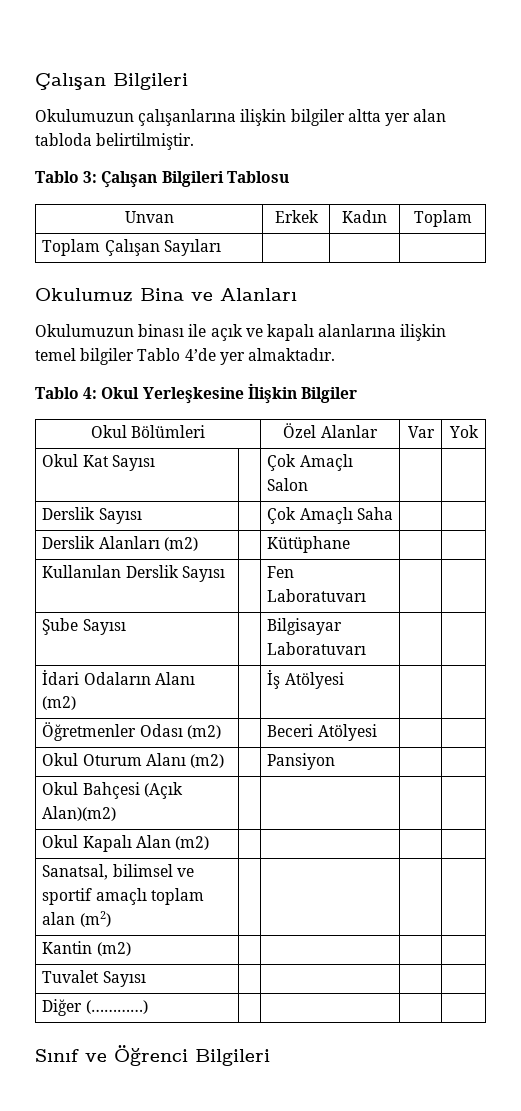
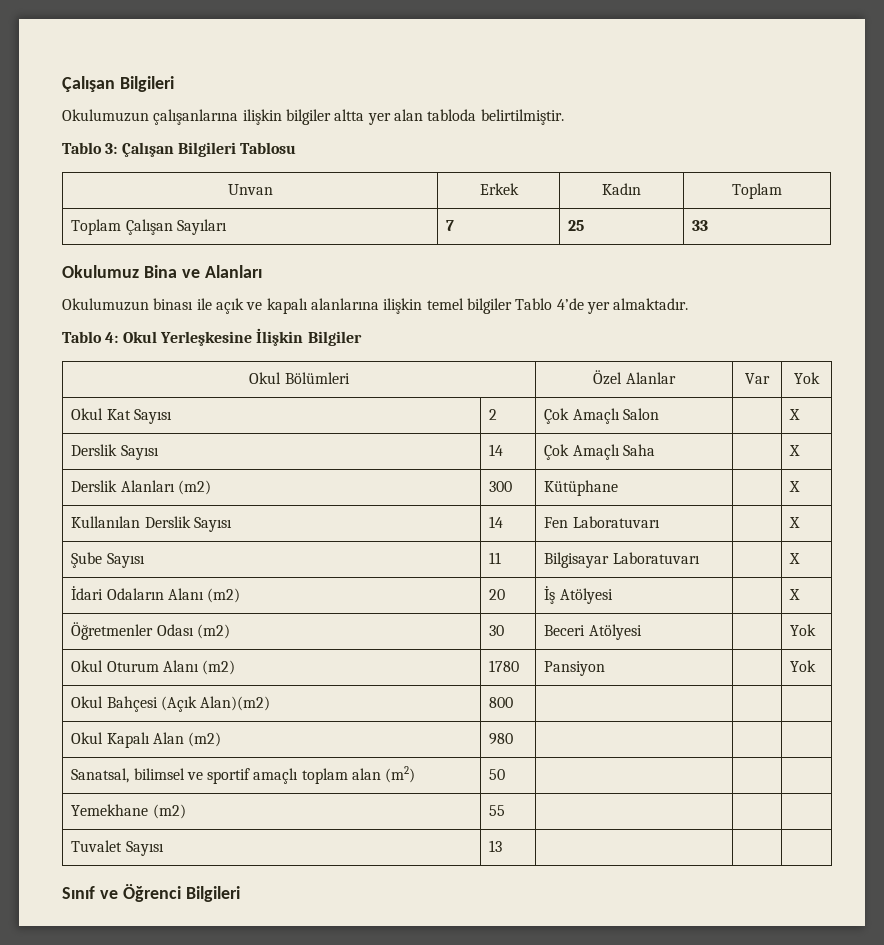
- Toplam Çalışan Sayıları | | |
+ Toplam Çalışan Sayıları | 7 | 25 | 33
- Okul Kat Sayısı | | Çok Amaçlı Salon | |
- Derslik Sayısı | | Çok Amaçlı Saha | |
+ Okul Kat Sayısı | 2 | Çok Amaçlı Salon | | X
+ Derslik Sayısı | 14 | Çok Amaçlı Saha | | X
- Derslik Alanları (m2) | | Kütüphane | |
+ Derslik Alanları (m2) | 300 | Kütüphane | | X
- Kullanılan Derslik Sayısı | | Fen Laboratuvarı | |
+ Kullanılan Derslik Sayısı | 14 | Fen Laboratuvarı | | X
- Şube Sayısı | | Bilgisayar Laboratuvarı | |
+ Şube Sayısı | 11 | Bilgisayar Laboratuvarı | | X
- İdari Odaların Alanı (m2) | | İş Atölyesi | |
+ İdari Odaların Alanı (m2) | 20 | İş Atölyesi | | X
- Öğretmenler Odası (m2) | | Beceri Atölyesi | |
+ Öğretmenler Odası (m2) | 30 | Beceri Atölyesi | | Yok
- Okul Oturum Alanı (m2) | | Pansiyon | |
+ Okul Oturum Alanı (m2) | 1780 | Pansiyon | | Yok
- Okul Bahçesi (Açık Alan)(m2) | | | |
+ Okul Bahçesi (Açık Alan)(m2) | 800 | | |
- Okul Kapalı Alan (m2) | | | |
+ Okul Kapalı Alan (m2) | 980 | | |
- Sanatsal, bilimsel ve sportif amaçlı toplam alan (m2) | | | |
- Kantin (m2) | | | |
+ Sanatsal, bilimsel ve sportif amaçlı toplam alan (m2) | 50 | | |
+ Yemekhane (m2) | 55 | | |
- Tuvalet Sayısı | | | |
- Diğer (…………) | | | |
+ Tuvalet Sayısı | 13 | | |

